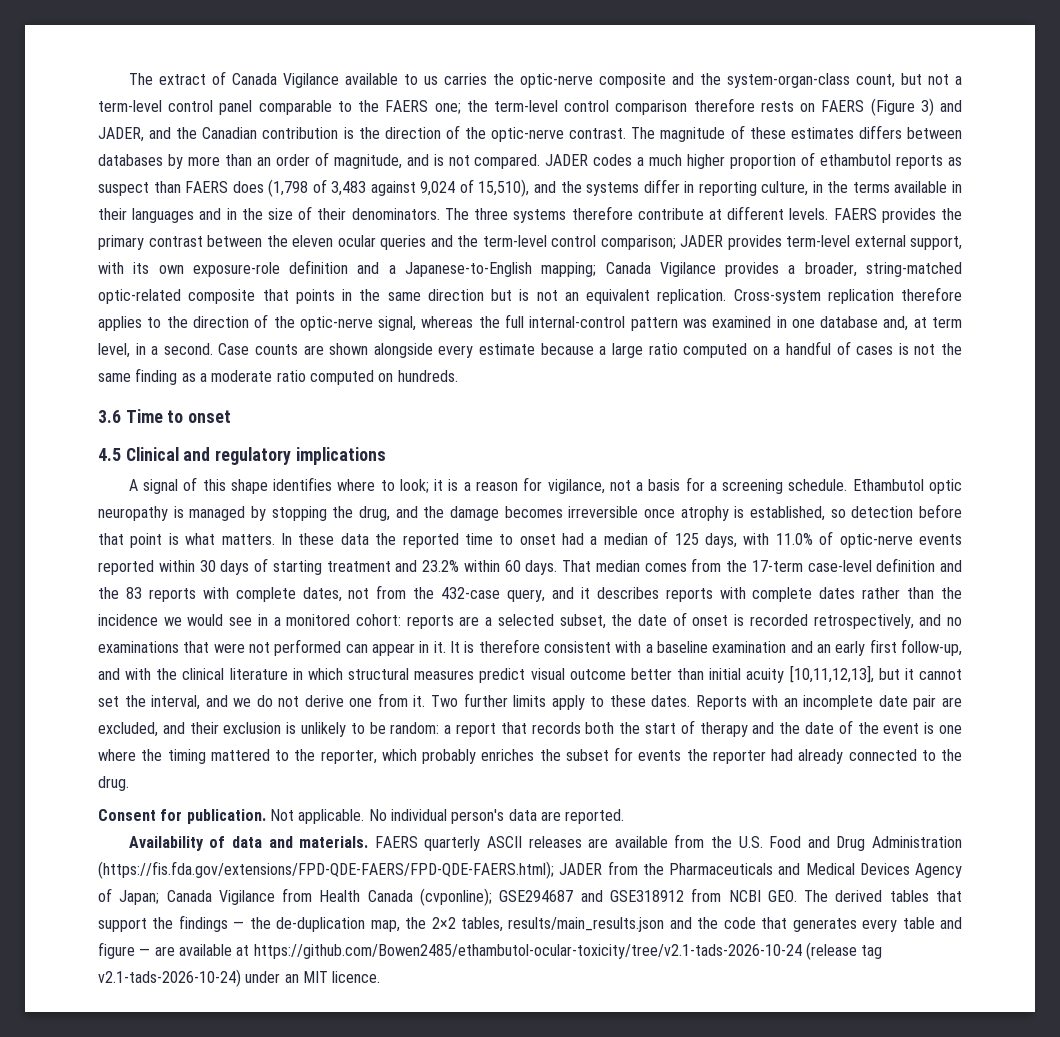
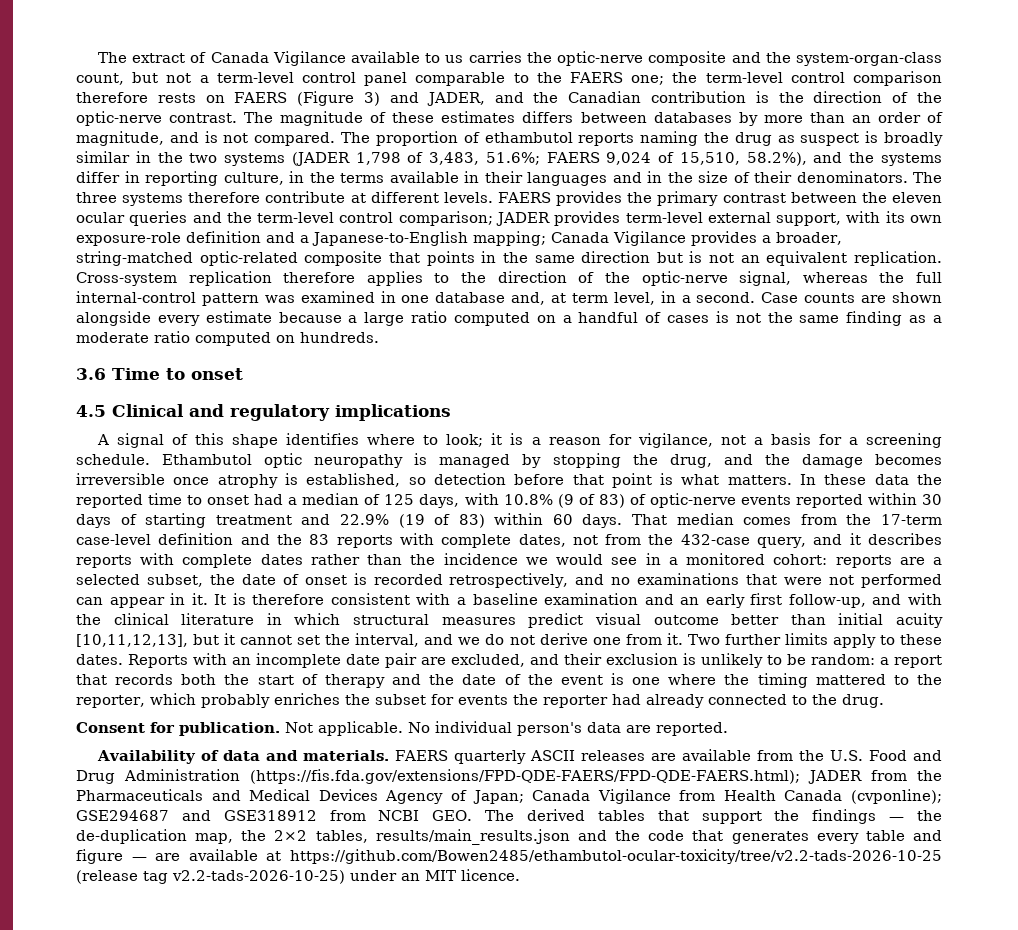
- JADER codes a much higher proportion of ethambutol reports as suspect than FAERS does (1,798 of 3,483 against 9,024 of 15,510), and the systems differ in reporting culture, in the terms available in their languages and in the size of their denominators.
+ The proportion of ethambutol reports naming the drug as suspect is broadly similar in the two systems (JADER 1,798 of 3,483, 51.6%; FAERS 9,024 of 15,510, 58.2%), and the systems differ in reporting culture, in the terms available in their languages and in the size of their denominators.
- In these data the reported time to onset had a median of 125 days, with 11.0% of optic-nerve events reported within 30 days of starting treatment and 23.2% within 60 days.
+ In these data the reported time to onset had a median of 125 days, with 10.8% (9 of 83) of optic-nerve events reported within 30 days of starting treatment and 22.9% (19 of 83) within 60 days.
- GSE294687 and GSE318912 from NCBI GEO. The derived tables that support the findings — the de-duplication map, the 2×2 tables, results/main_results.json and the code that generates every table and figure — are available at https://github.com/Bowen2485/ethambutol-ocular-toxicity/tree/v2.1-tads-2026-10-24 (release tag v2.1-tads-2026-10-24) under an MIT licence.
+ GSE294687 and GSE318912 from NCBI GEO. The derived tables that support the findings — the de-duplication map, the 2×2 tables, results/main_results.json and the code that generates every table and figure — are available at https://github.com/Bowen2485/ethambutol-ocular-toxicity/tree/v2.2-tads-2026-10-25 (release tag v2.2-tads-2026-10-25) under an MIT licence.

